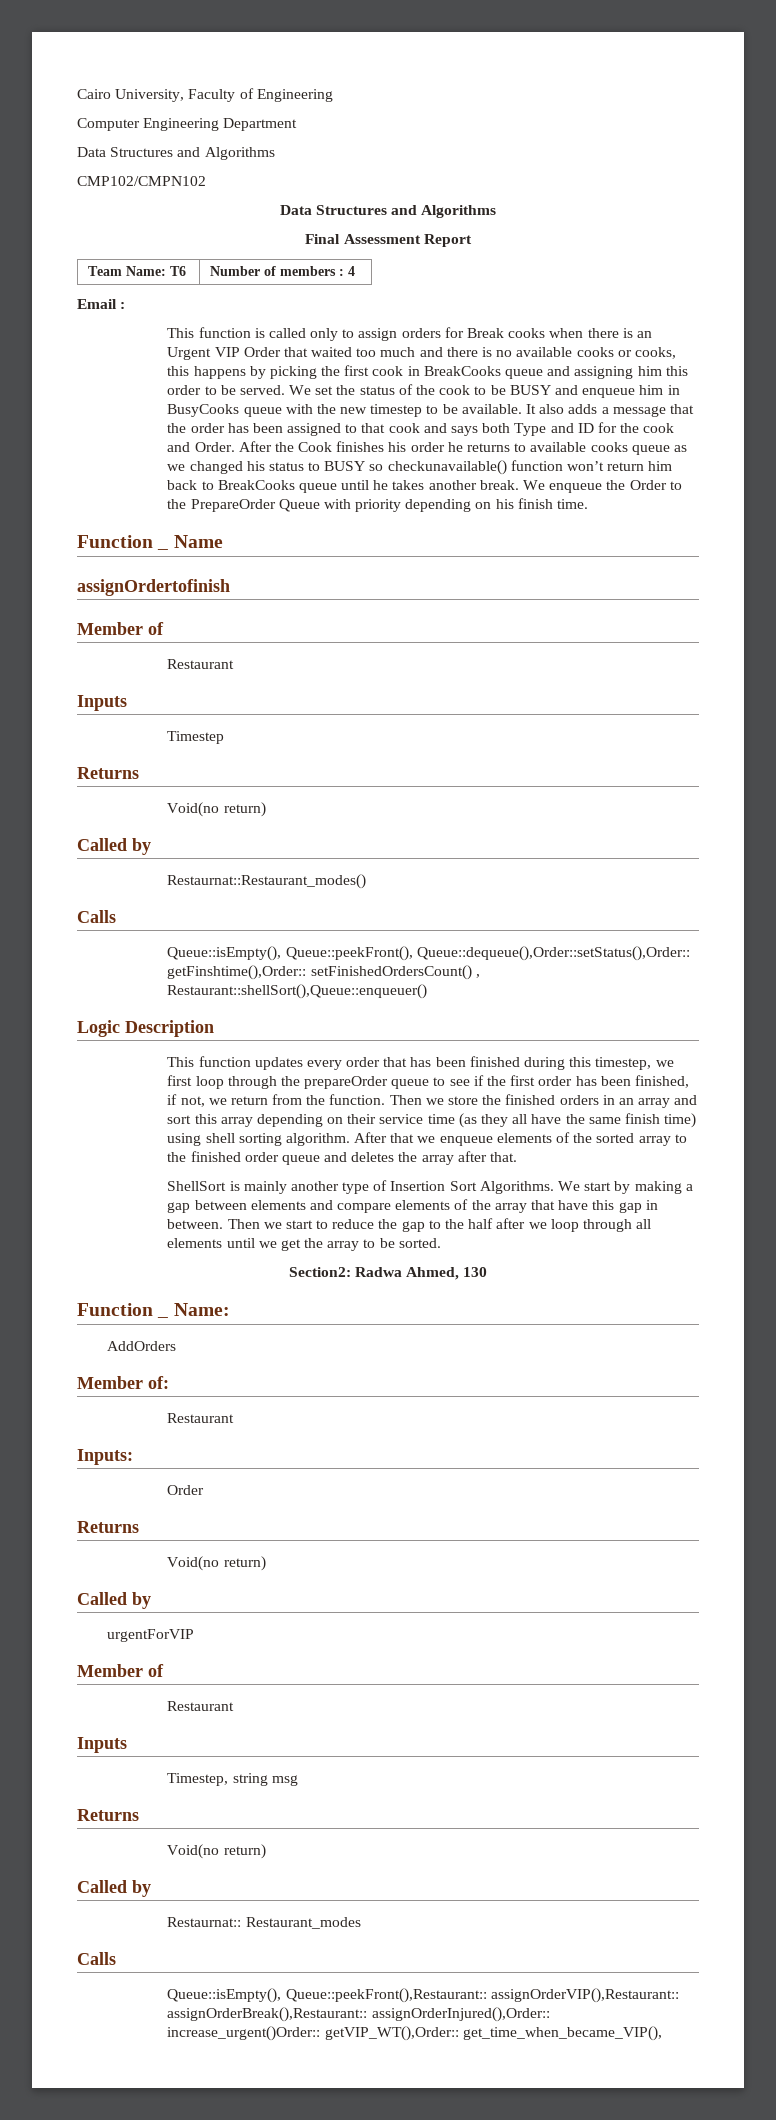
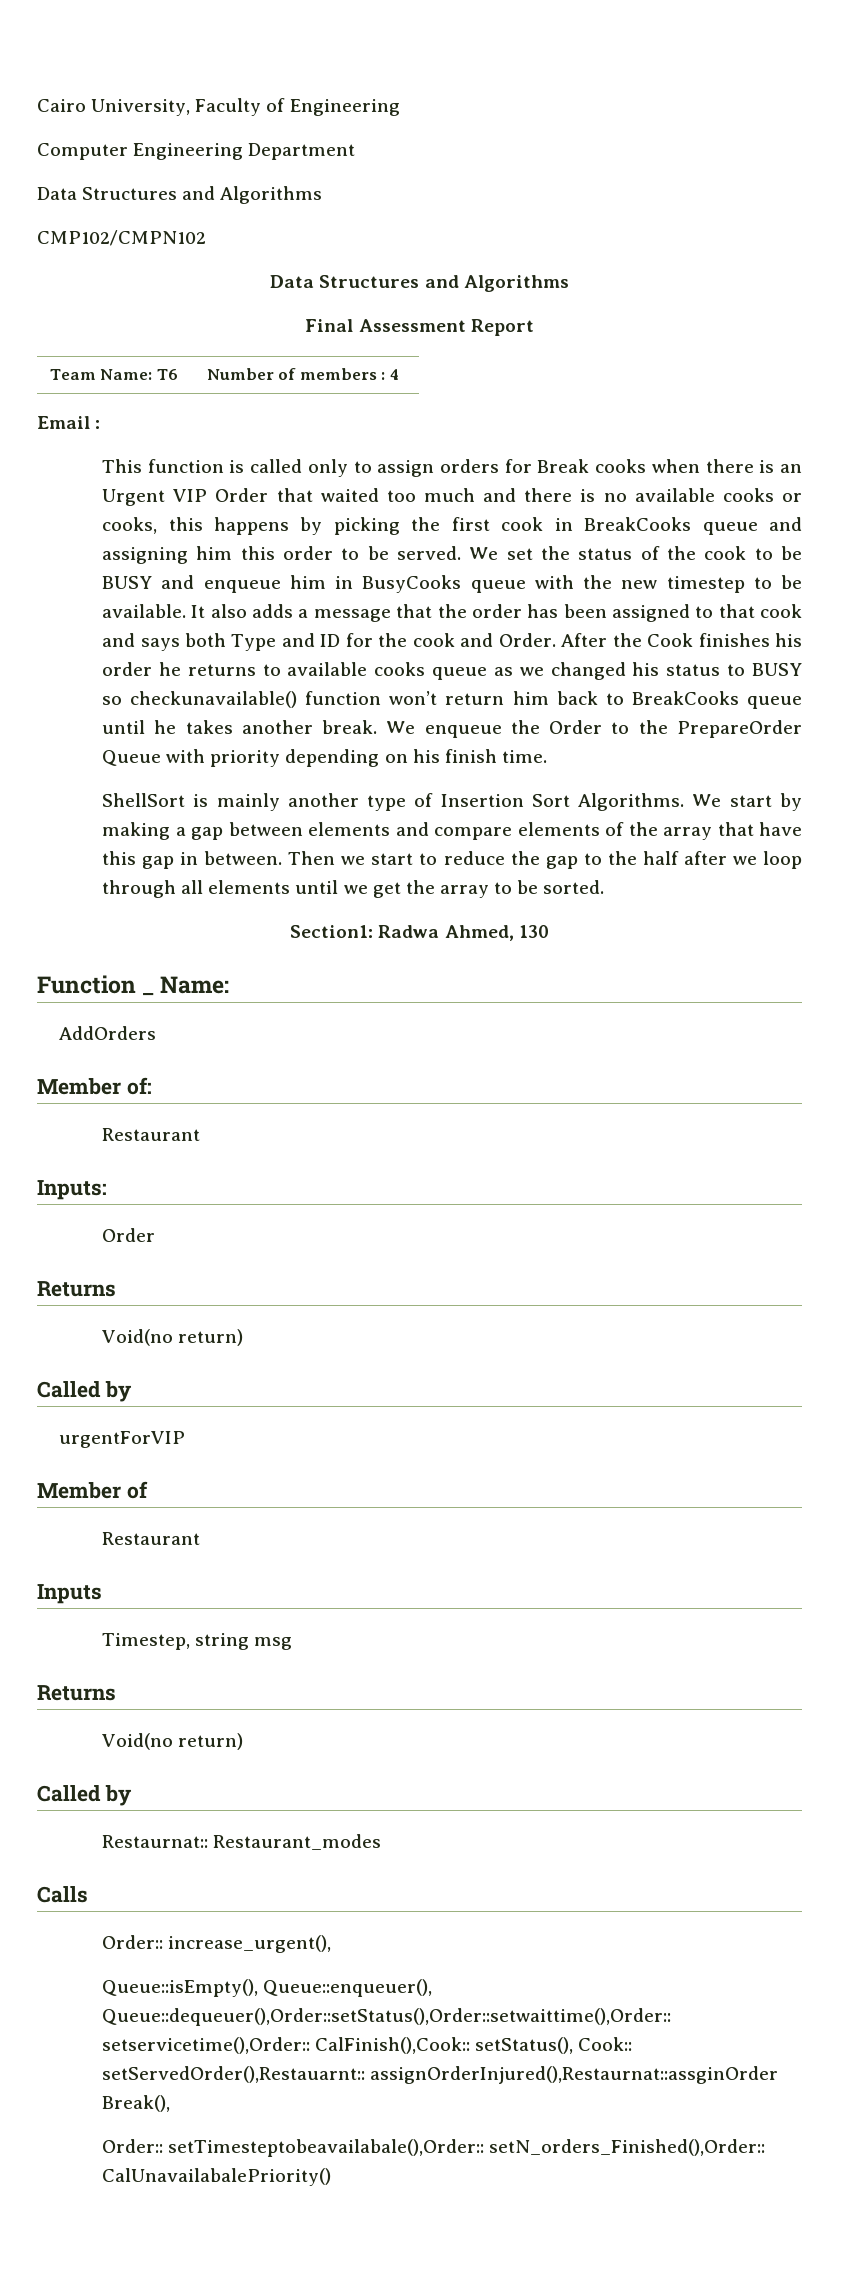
- Function _ Name
- assignOrdertofinish
- Member of
- Restaurant
- Inputs
- Timestep
- Returns
- Void(no return)
- Called by
- Restaurnat::Restaurant_modes()
- Calls
- Queue::isEmpty(), Queue::peekFront(), Queue::dequeue(),Order::setStatus(),Order:: getFinshtime(),Order:: setFinishedOrdersCount() , Restaurant::shellSort(),Queue::enqueuer()
- Logic Description
- This function updates every order that has been finished during this timestep, we first loop through the prepareOrder queue to see if the first order has been finished, if not, we return from the function. Then we store the finished orders in an array and sort this array depending on their service time (as they all have the same finish time) using shell sorting algorithm. After that we enqueue elements of the sorted array to the finished order queue and deletes the array after that.
- Section2: Radwa Ahmed, 130
+ Section1: Radwa Ahmed, 130
- Queue::isEmpty(), Queue::peekFront(),Restaurant:: assignOrderVIP(),Restaurant:: assignOrderBreak(),Restaurant:: assignOrderInjured(),Order:: increase_urgent()Order:: getVIP_WT(),Order:: get_time_when_became_VIP(),
+ Order:: increase_urgent(),
+ Queue::isEmpty(), Queue::enqueuer(), Queue::dequeuer(),Order::setStatus(),Order::setwaittime(),Order:: setservicetime(),Order:: CalFinish(),Cook:: setStatus(), Cook:: setServedOrder(),Restauarnt:: assignOrderInjured(),Restaurnat::assginOrder Break(),
+ Order:: setTimesteptobeavailabale(),Order:: setN_orders_Finished(),Order:: CalUnavailabalePriority()

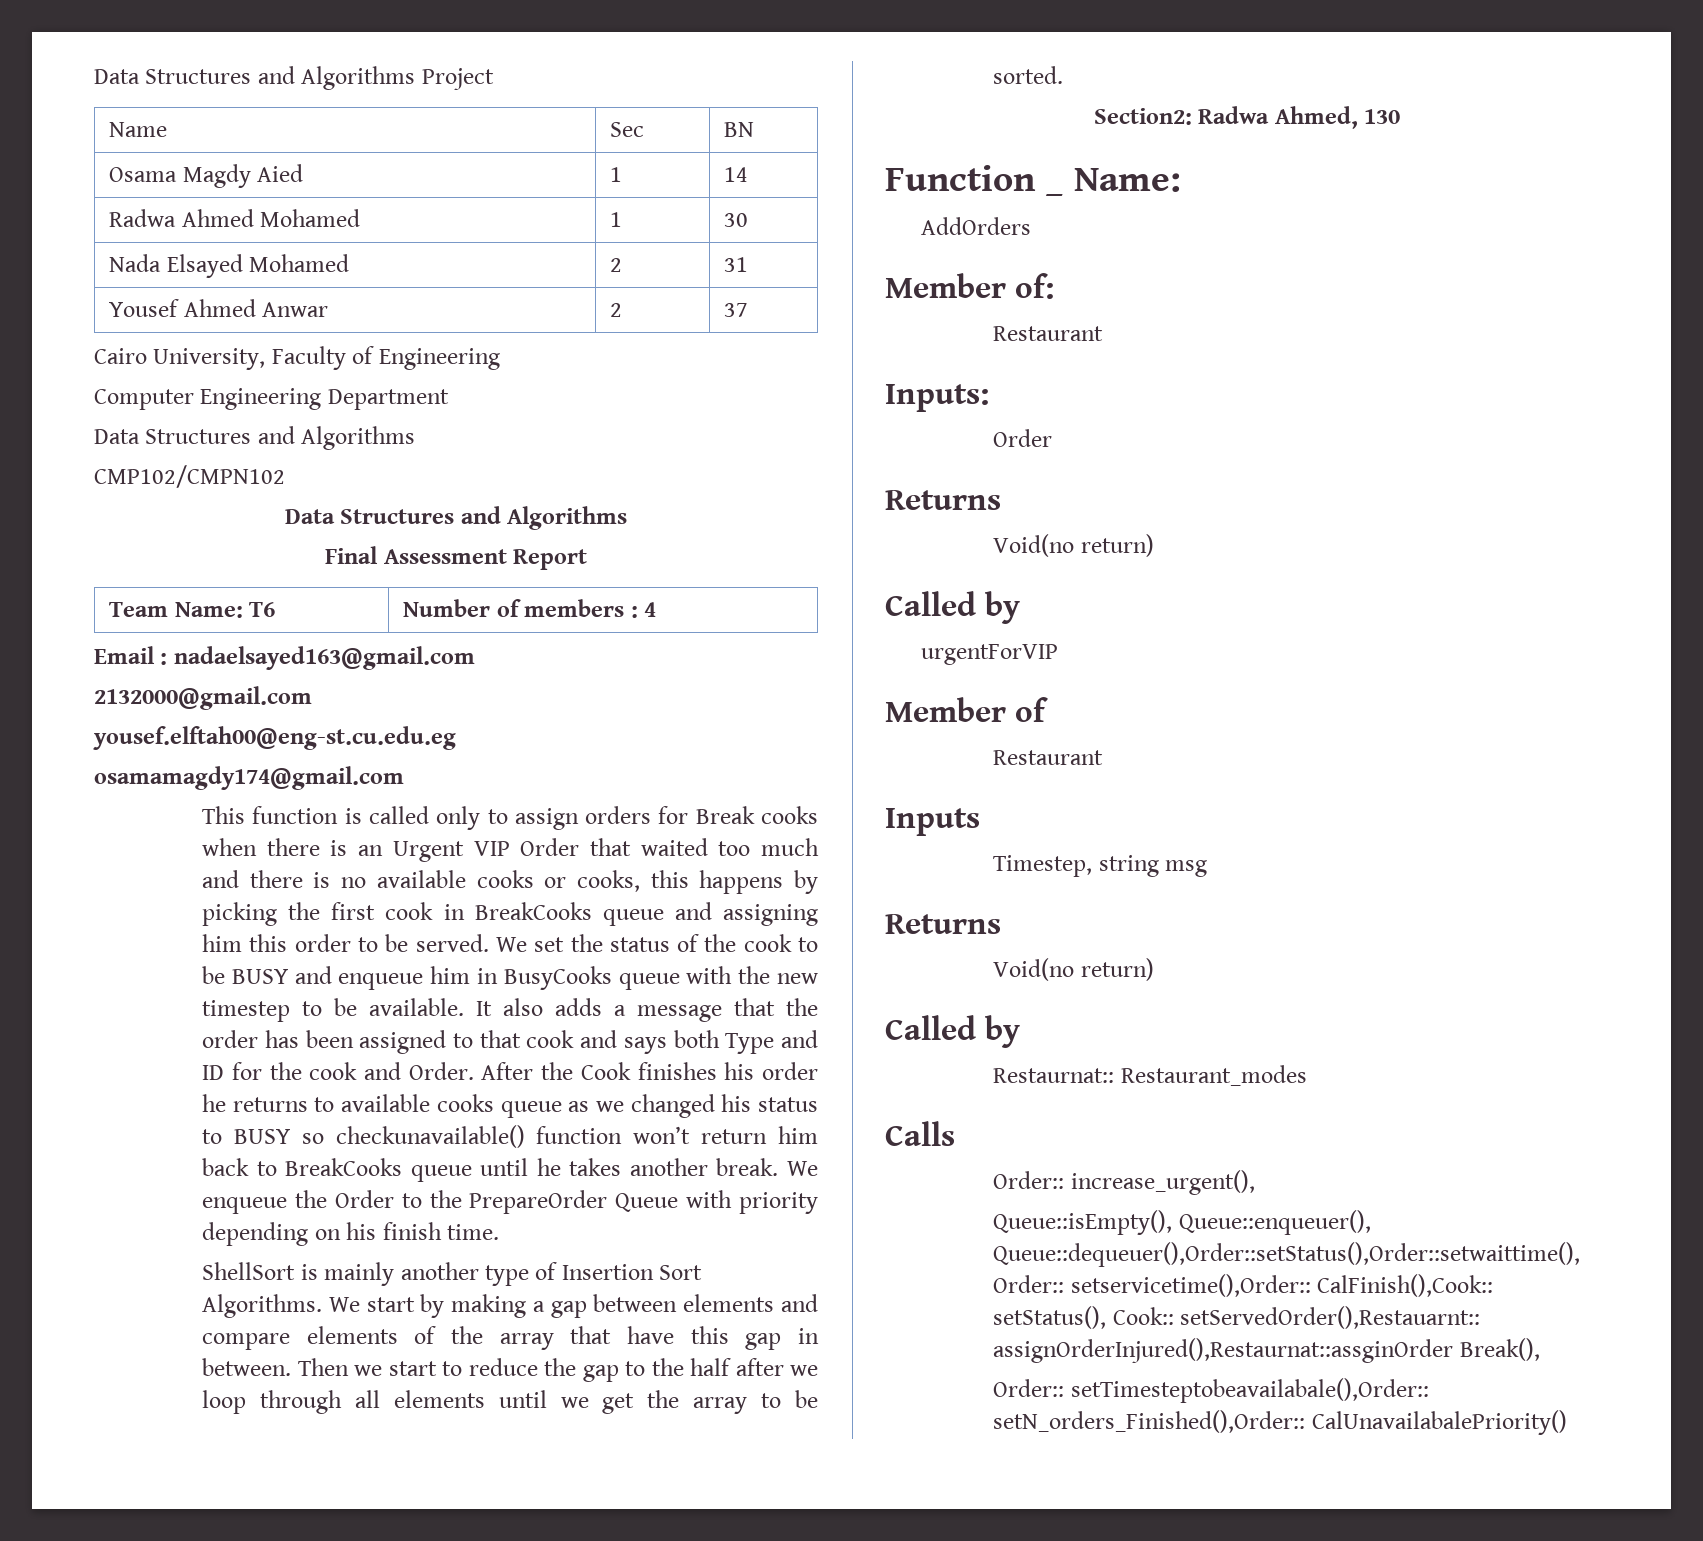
+ Data Structures and Algorithms Project
+ Name | Sec | BN
+ Osama Magdy Aied | 1 | 14
+ Radwa Ahmed Mohamed | 1 | 30
+ Nada Elsayed Mohamed | 2 | 31
+ Yousef Ahmed Anwar | 2 | 37
- Email :
+ Email : nadaelsayed163@gmail.com
+ 2132000@gmail.com
+ yousef.elftah00@eng-st.cu.edu.eg
+ osamamagdy174@gmail.com
- Section1: Radwa Ahmed, 130
+ Section2: Radwa Ahmed, 130

